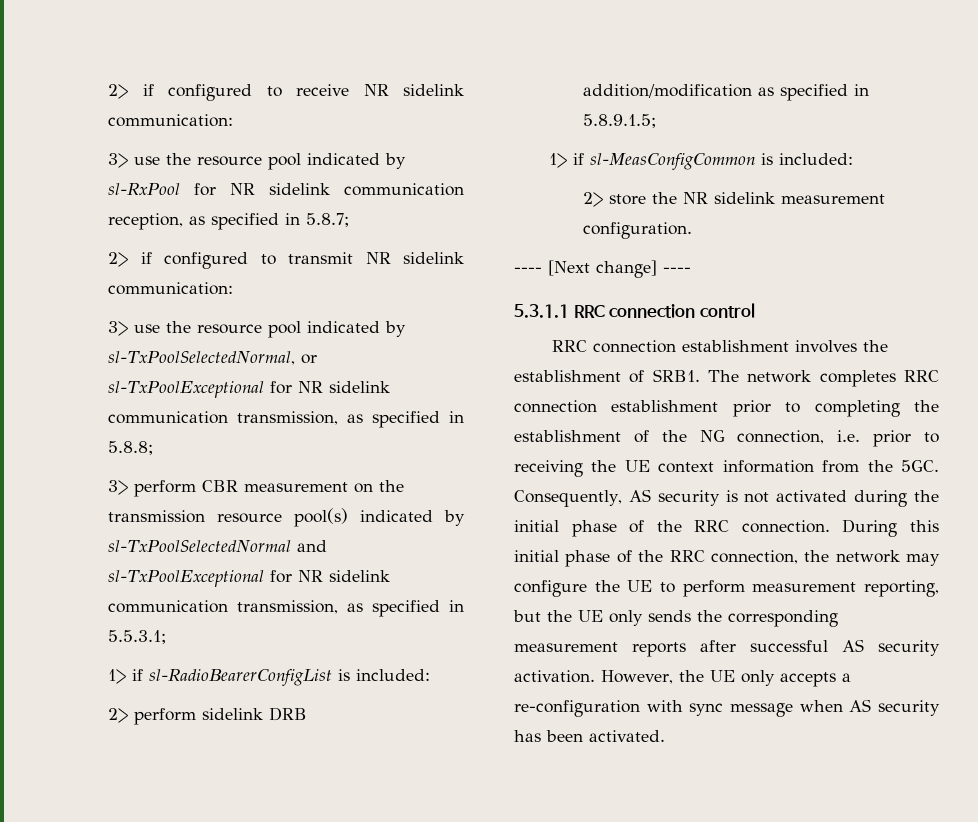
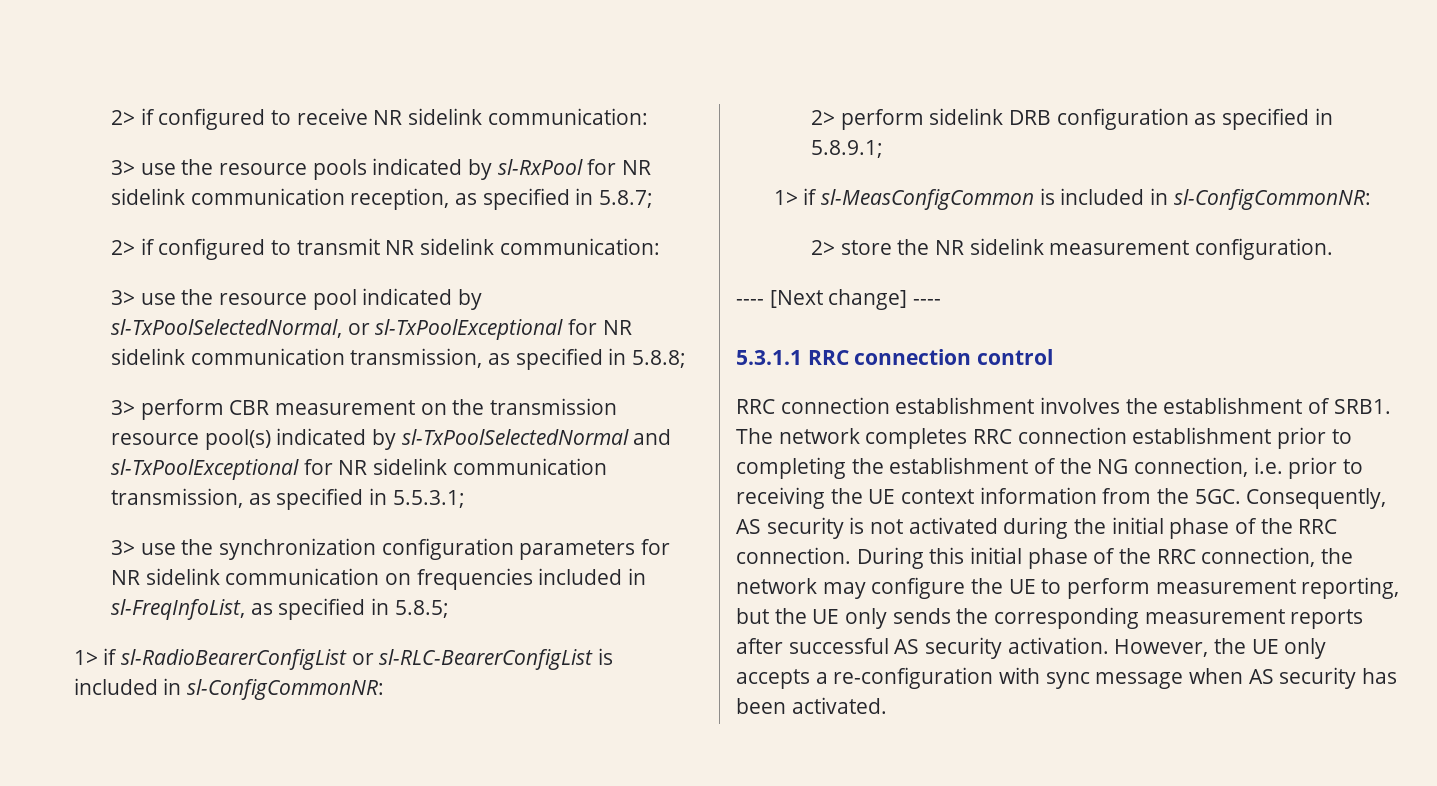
- 3> use the resource pool indicated by sl-RxPool for NR sidelink communication reception, as specified in 5.8.7;
+ 3> use the resource pools indicated by sl-RxPool for NR sidelink communication reception, as specified in 5.8.7;
- 1> if sl-RadioBearerConfigList is included:
+ 3> use the synchronization configuration parameters for NR sidelink communication on frequencies included in sl-FreqInfoList, as specified in 5.8.5;
+ 1> if sl-RadioBearerConfigList or sl-RLC-BearerConfigList is included in sl-ConfigCommonNR:
- 2> perform sidelink DRB addition/modification as specified in 5.8.9.1.5;
+ 2> perform sidelink DRB configuration as specified in 5.8.9.1;
- 1> if sl-MeasConfigCommon is included:
+ 1> if sl-MeasConfigCommon is included in sl-ConfigCommonNR:

